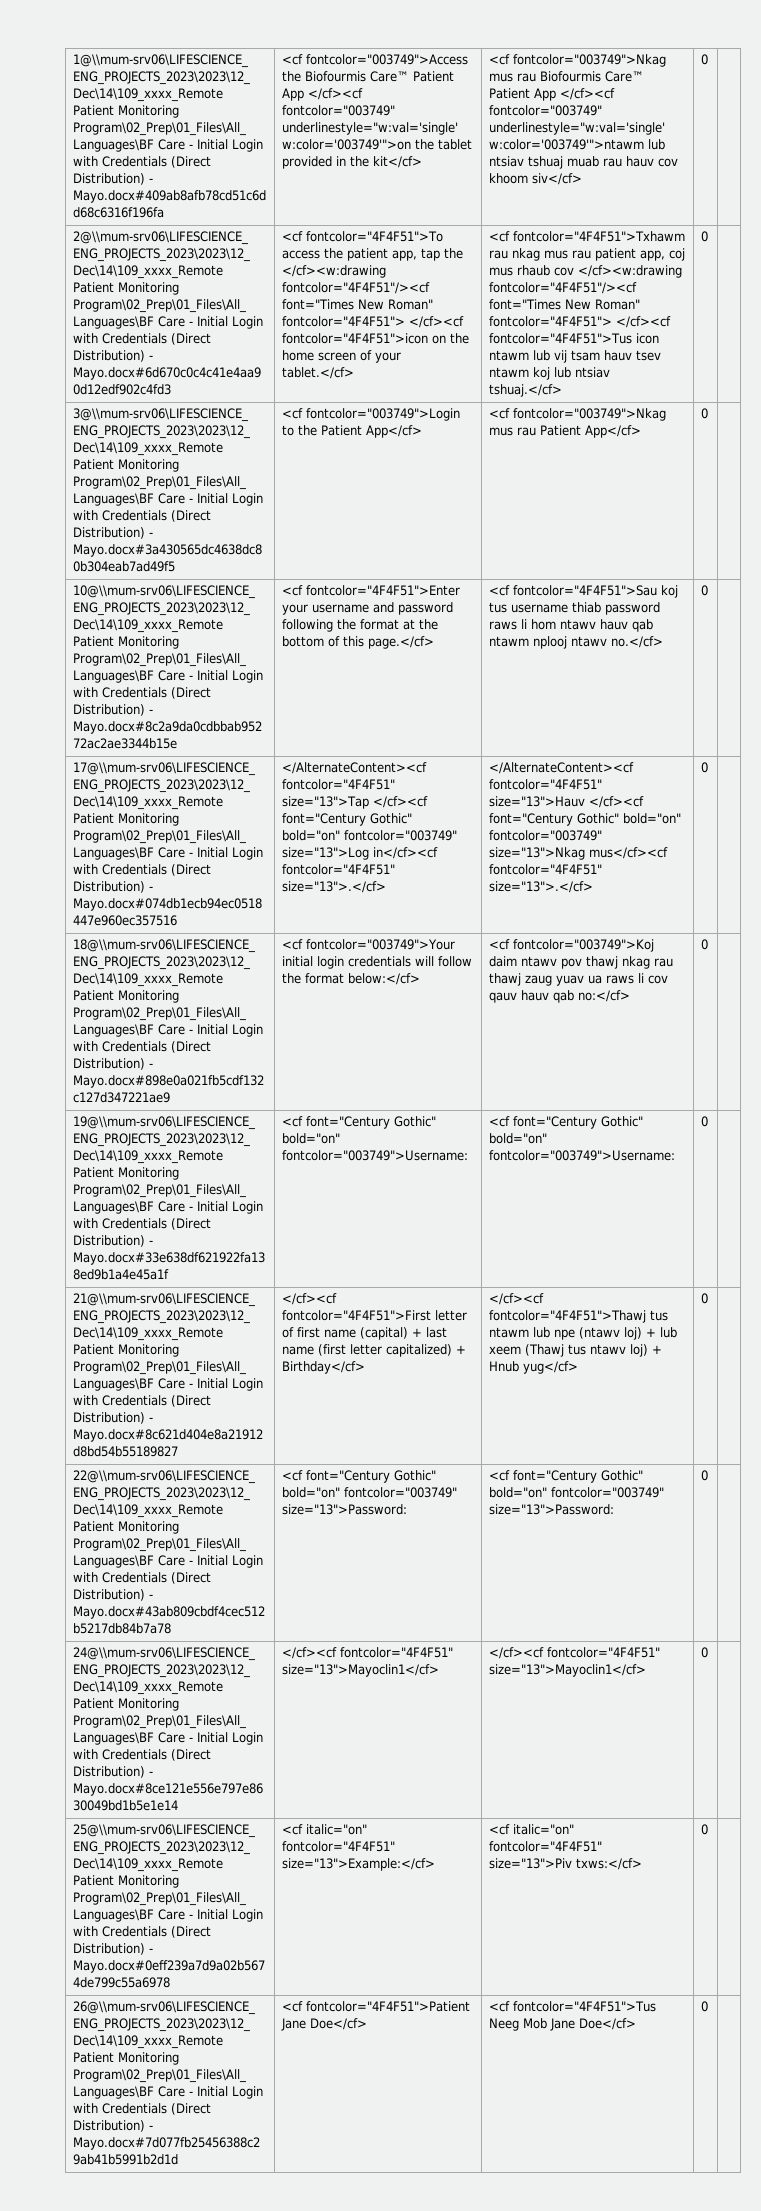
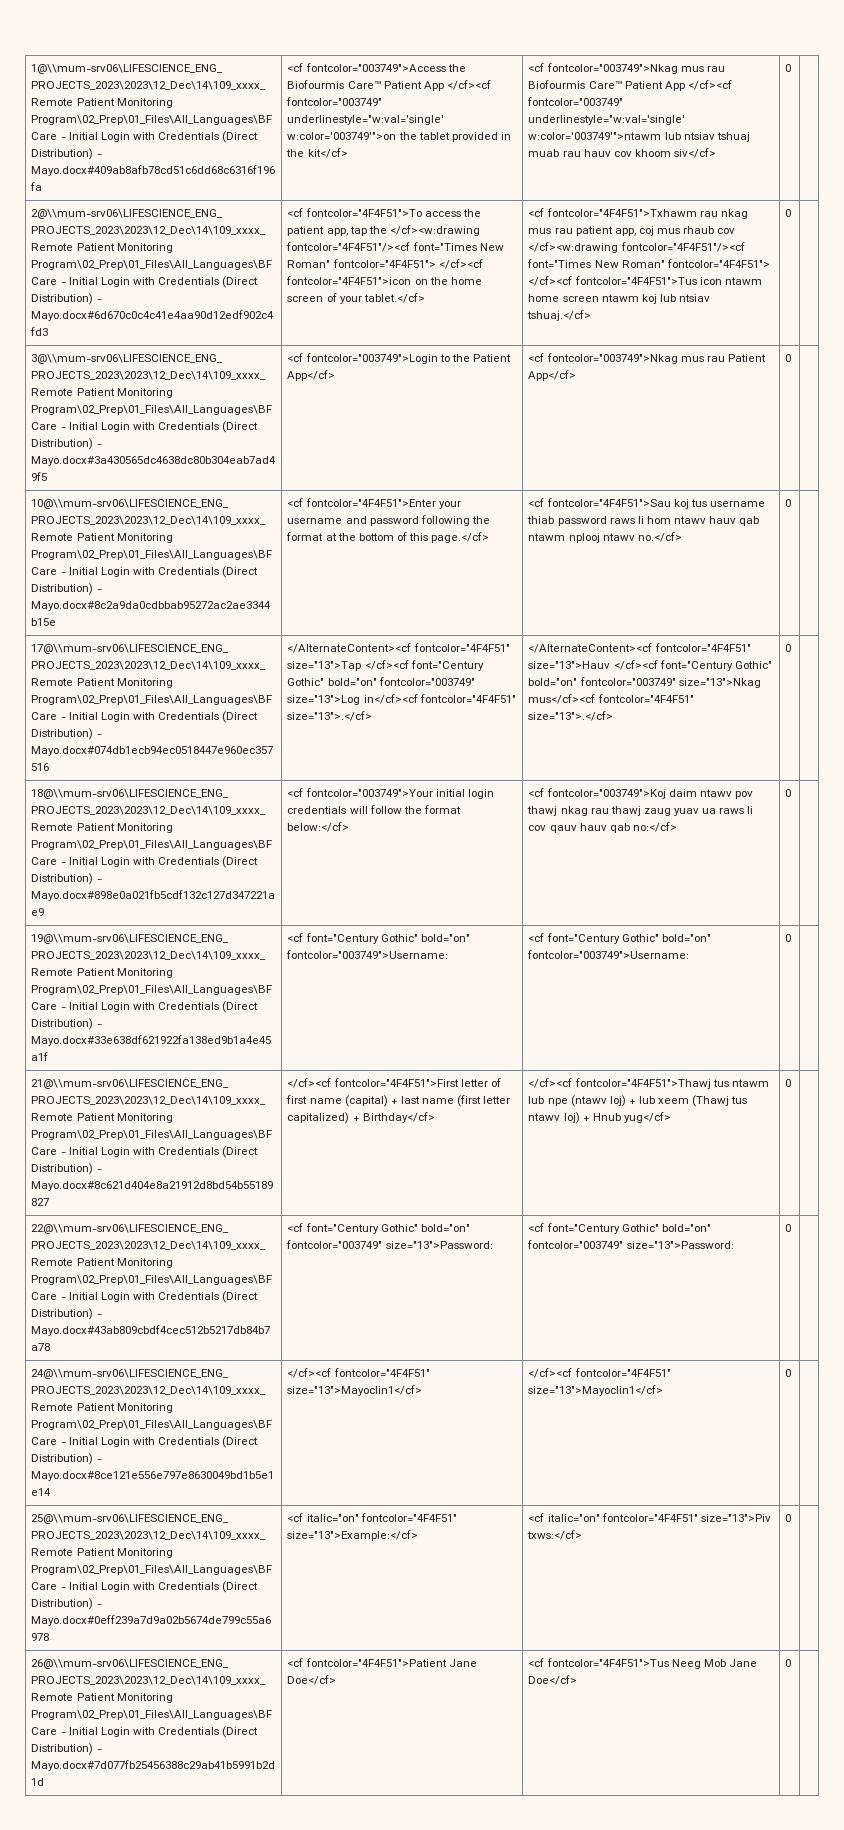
- <cf fontcolor="4F4F51">Txhawm rau nkag mus rau patient app, coj mus rhaub cov </cf><w:drawing fontcolor="4F4F51"/><cf font="Times New Roman" fontcolor="4F4F51"> </cf><cf fontcolor="4F4F51">Tus icon ntawm lub vij tsam hauv tsev ntawm koj lub ntsiav tshuaj.</cf>
+ <cf fontcolor="4F4F51">Txhawm rau nkag mus rau patient app, coj mus rhaub cov </cf><w:drawing fontcolor="4F4F51"/><cf font="Times New Roman" fontcolor="4F4F51"> </cf><cf fontcolor="4F4F51">Tus icon ntawm home screen ntawm koj lub ntsiav tshuaj.</cf>

